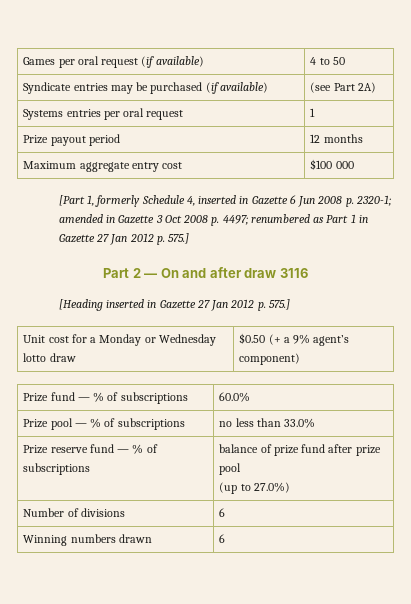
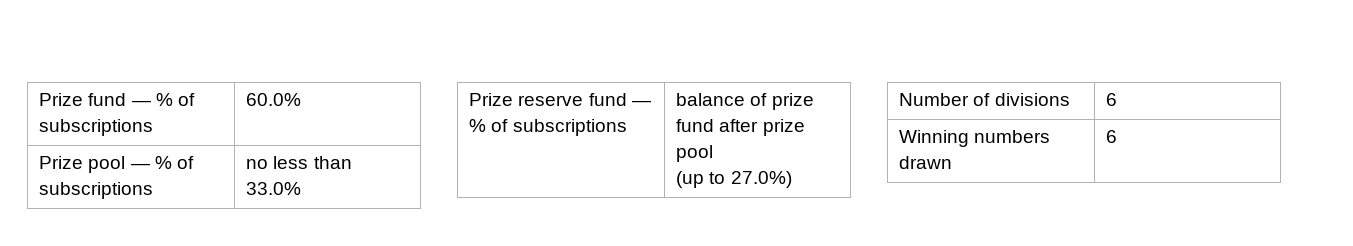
- Games per oral request (if available) | 4 to 50
- Syndicate entries may be purchased (if available) | (see Part 2A)
- Systems entries per oral request | 1
- Prize payout period | 12 months
- Maximum aggregate entry cost | $100 000
- [Part 1, formerly Schedule 4, inserted in Gazette 6 Jun 2008 p. 2320-1; amended in Gazette 3 Oct 2008 p. 4497; renumbered as Part 1 in Gazette 27 Jan 2012 p. 575.]
- Part 2 — On and after draw 3116
- [Heading inserted in Gazette 27 Jan 2012 p. 575.]
- Unit cost for a Monday or Wednesday lotto draw | $0.50 (+ a 9% agent’s component)

